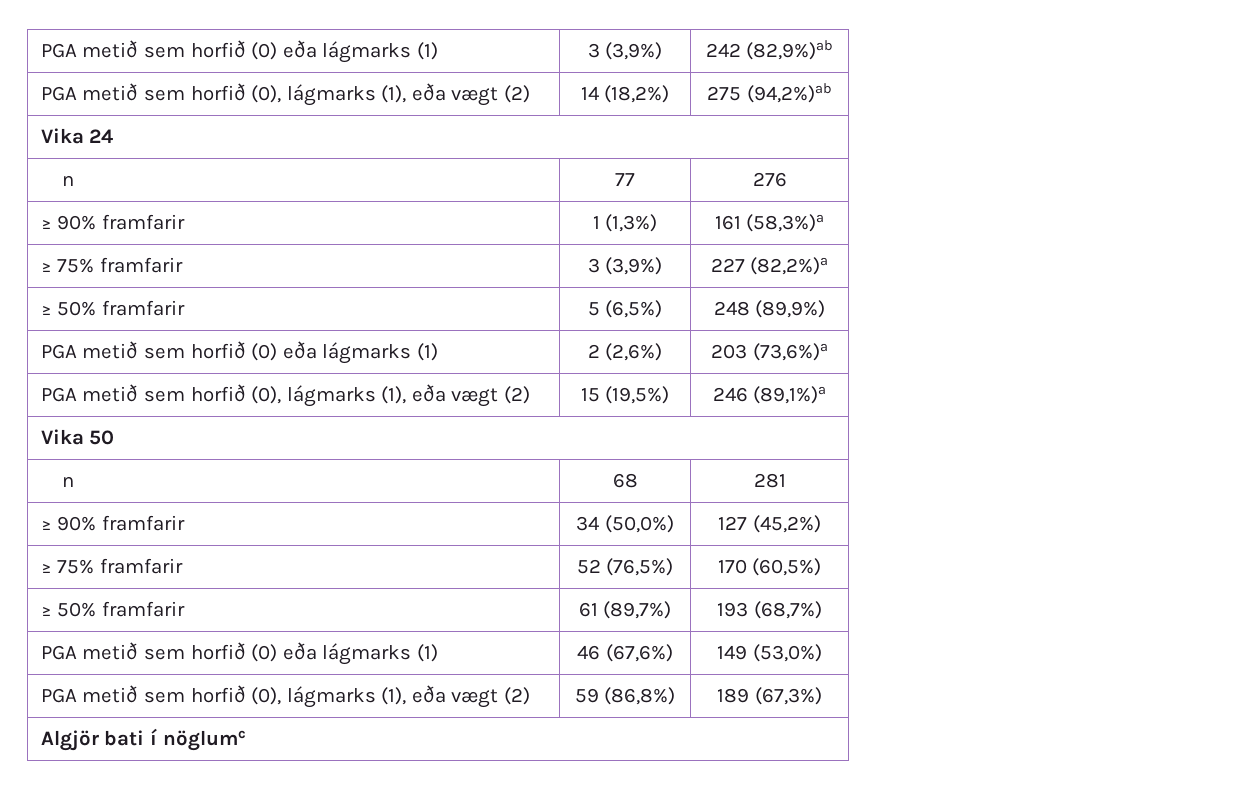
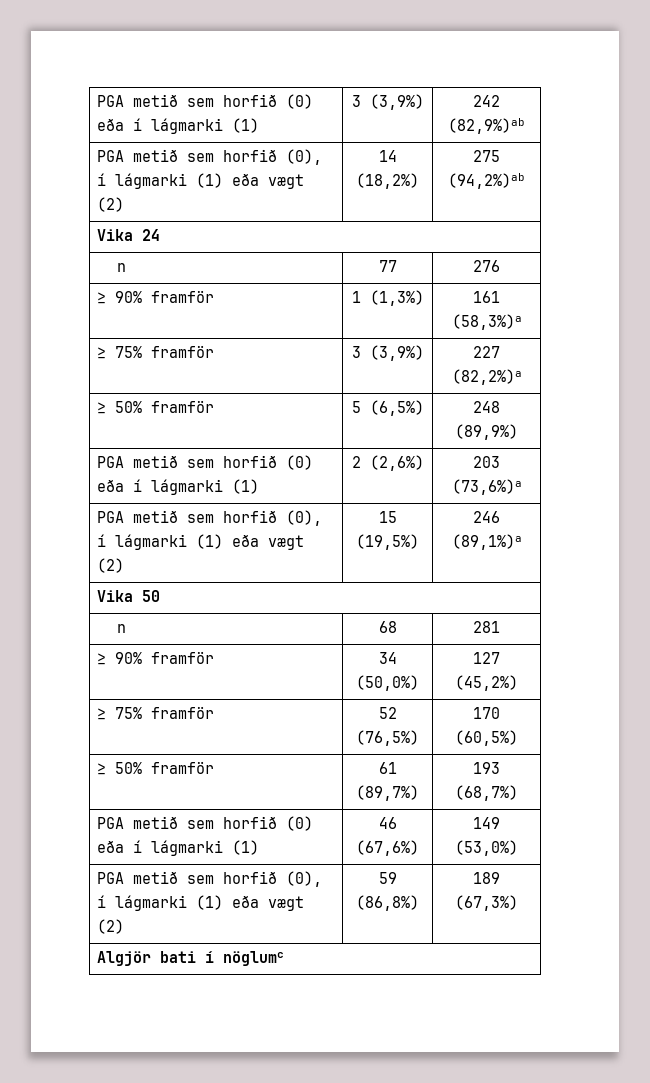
- PGA metið sem horfið (0) eða lágmarks (1) | 3 (3,9%) | 242 (82,9%)ab
+ PGA metið sem horfið (0) eða í lágmarki (1) | 3 (3,9%) | 242 (82,9%)ab
- PGA metið sem horfið (0), lágmarks (1), eða vægt (2) | 14 (18,2%) | 275 (94,2%)ab
+ PGA metið sem horfið (0), í lágmarki (1) eða vægt (2) | 14 (18,2%) | 275 (94,2%)ab
- ≥ 90% framfarir | 1 (1,3%) | 161 (58,3%)a
+ ≥ 90% framför | 1 (1,3%) | 161 (58,3%)a
- ≥ 75% framfarir | 3 (3,9%) | 227 (82,2%)a
+ ≥ 75% framför | 3 (3,9%) | 227 (82,2%)a
- ≥ 50% framfarir | 5 (6,5%) | 248 (89,9%)
+ ≥ 50% framför | 5 (6,5%) | 248 (89,9%)
- PGA metið sem horfið (0) eða lágmarks (1) | 2 (2,6%) | 203 (73,6%)a
+ PGA metið sem horfið (0) eða í lágmarki (1) | 2 (2,6%) | 203 (73,6%)a
- PGA metið sem horfið (0), lágmarks (1), eða vægt (2) | 15 (19,5%) | 246 (89,1%)a
+ PGA metið sem horfið (0), í lágmarki (1) eða vægt (2) | 15 (19,5%) | 246 (89,1%)a
- ≥ 90% framfarir | 34 (50,0%) | 127 (45,2%)
+ ≥ 90% framför | 34 (50,0%) | 127 (45,2%)
- ≥ 75% framfarir | 52 (76,5%) | 170 (60,5%)
+ ≥ 75% framför | 52 (76,5%) | 170 (60,5%)
- ≥ 50% framfarir | 61 (89,7%) | 193 (68,7%)
+ ≥ 50% framför | 61 (89,7%) | 193 (68,7%)
- PGA metið sem horfið (0) eða lágmarks (1) | 46 (67,6%) | 149 (53,0%)
+ PGA metið sem horfið (0) eða í lágmarki (1) | 46 (67,6%) | 149 (53,0%)
- PGA metið sem horfið (0), lágmarks (1), eða vægt (2) | 59 (86,8%) | 189 (67,3%)
+ PGA metið sem horfið (0), í lágmarki (1) eða vægt (2) | 59 (86,8%) | 189 (67,3%)

